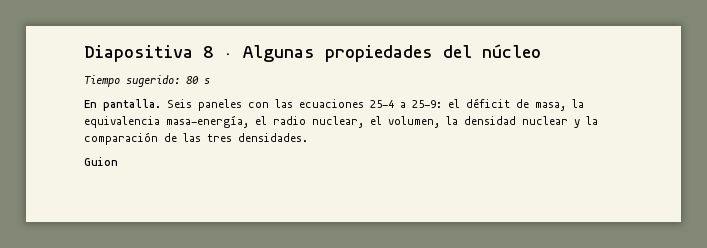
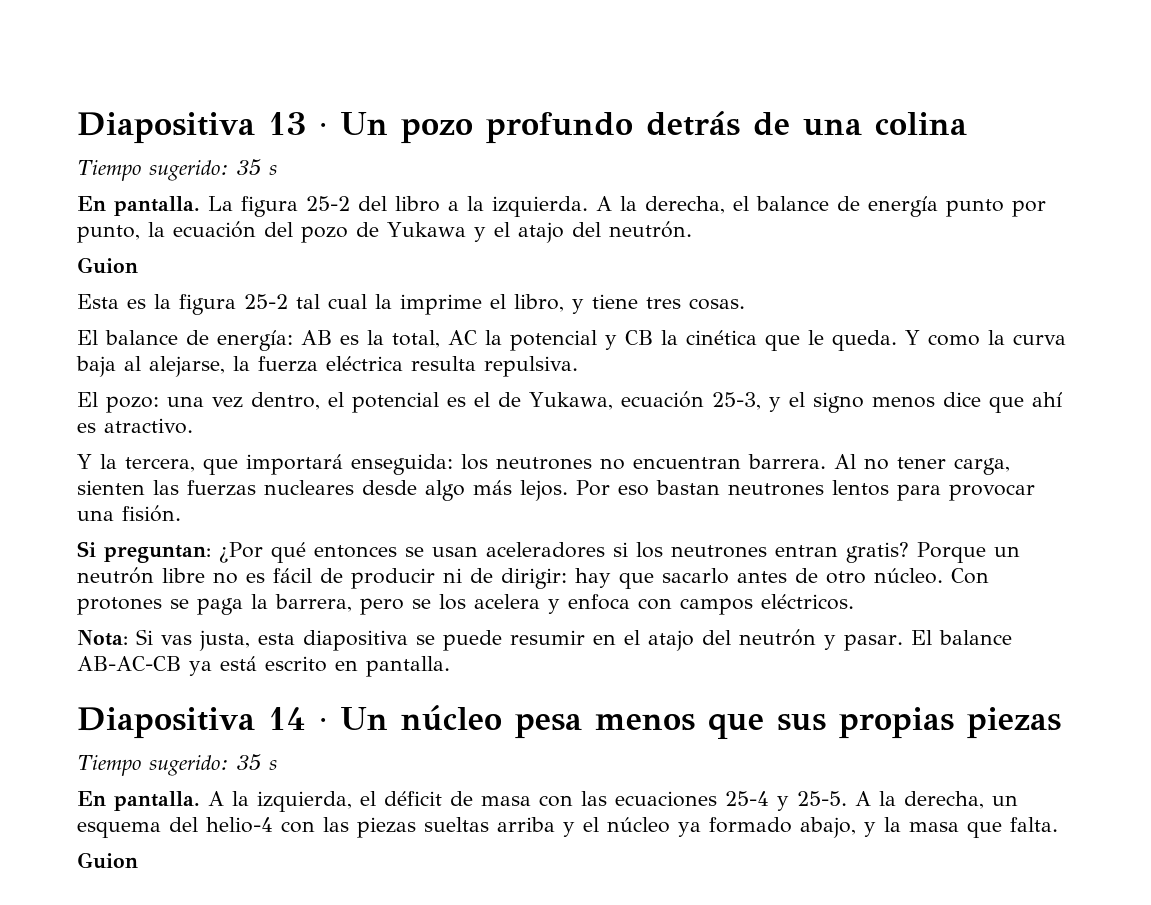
- Diapositiva 8 · Algunas propiedades del núcleo
- Tiempo sugerido: 80 s
- En pantalla. Seis paneles con las ecuaciones 25-4 a 25-9: el déficit de masa, la equivalencia masa-energía, el radio nuclear, el volumen, la densidad nuclear y la comparación de las tres densidades.
+ Diapositiva 13 · Un pozo profundo detrás de una colina
+ Tiempo sugerido: 35 s
+ En pantalla. La figura 25-2 del libro a la izquierda. A la derecha, el balance de energía punto por punto, la ecuación del pozo de Yukawa y el atajo del neutrón.
+ Guion
+ Esta es la figura 25-2 tal cual la imprime el libro, y tiene tres cosas.
+ El balance de energía: AB es la total, AC la potencial y CB la cinética que le queda. Y como la curva baja al alejarse, la fuerza eléctrica resulta repulsiva.
+ El pozo: una vez dentro, el potencial es el de Yukawa, ecuación 25-3, y el signo menos dice que ahí es atractivo.
+ Y la tercera, que importará enseguida: los neutrones no encuentran barrera. Al no tener carga, sienten las fuerzas nucleares desde algo más lejos. Por eso bastan neutrones lentos para provocar una fisión.
+ Si preguntan: ¿Por qué entonces se usan aceleradores si los neutrones entran gratis? Porque un neutrón libre no es fácil de producir ni de dirigir: hay que sacarlo antes de otro núcleo. Con protones se paga la barrera, pero se los acelera y enfoca con campos eléctricos.
+ Nota: Si vas justa, esta diapositiva se puede resumir en el atajo del neutrón y pasar. El balance AB-AC-CB ya está escrito en pantalla.
+ Diapositiva 14 · Un núcleo pesa menos que sus propias piezas
+ Tiempo sugerido: 35 s
+ En pantalla. A la izquierda, el déficit de masa con las ecuaciones 25-4 y 25-5. A la derecha, un esquema del helio-4 con las piezas sueltas arriba y el núcleo ya formado abajo, y la masa que falta.

